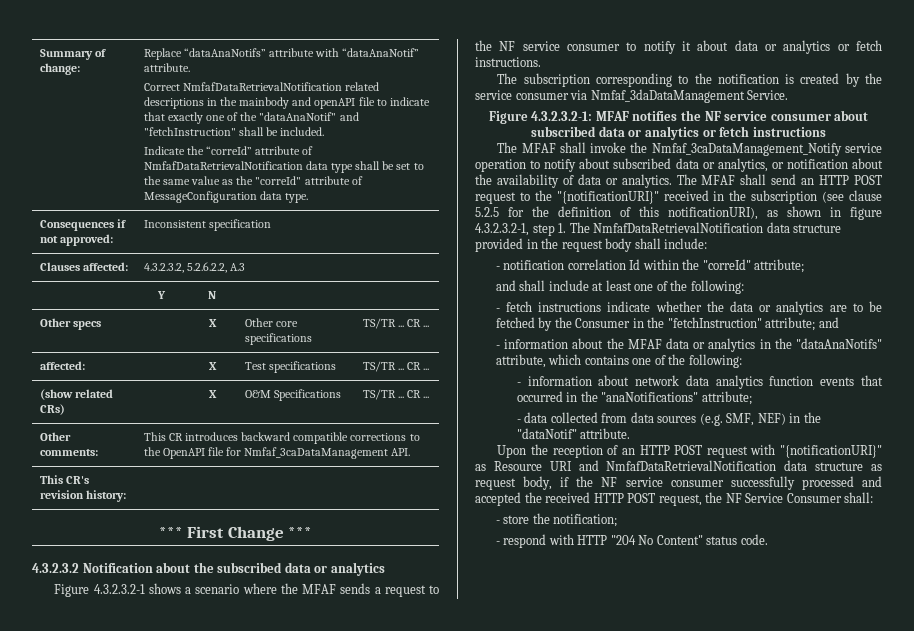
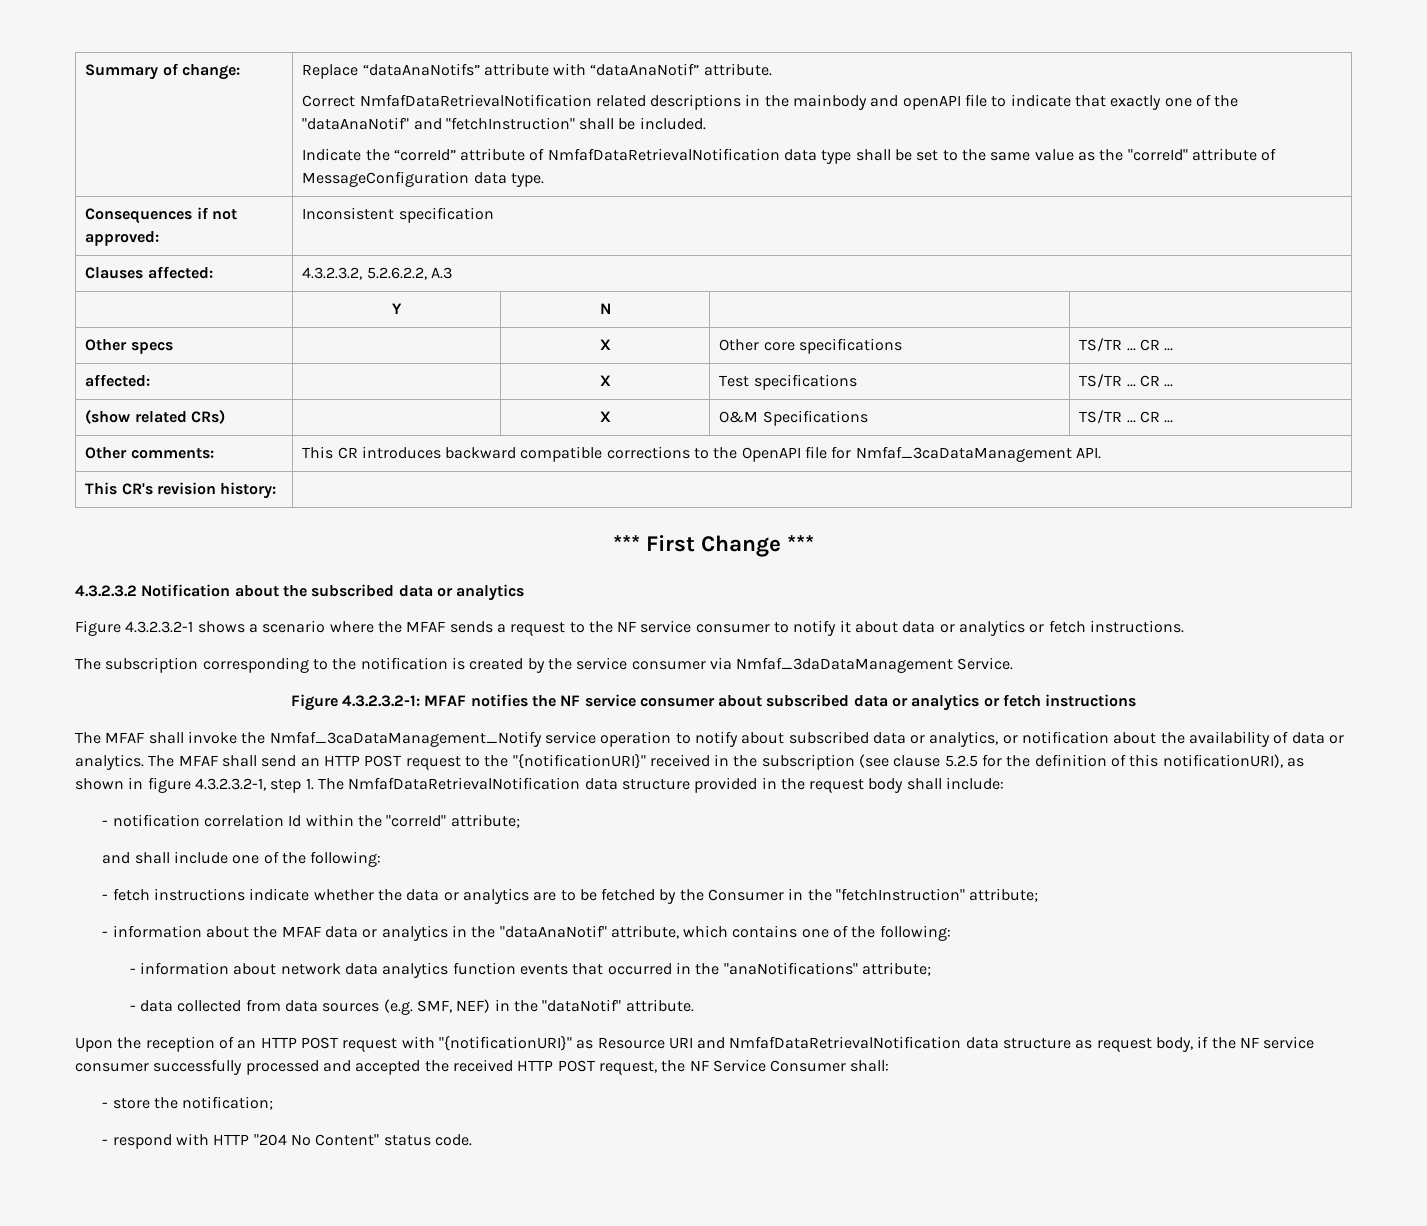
- and shall include at least one of the following:
+ and shall include one of the following:
- - fetch instructions indicate whether the data or analytics are to be fetched by the Consumer in the "fetchInstruction" attribute; and
+ - fetch instructions indicate whether the data or analytics are to be fetched by the Consumer in the "fetchInstruction" attribute;
- - information about the MFAF data or analytics in the "dataAnaNotifs" attribute, which contains one of the following:
+ - information about the MFAF data or analytics in the "dataAnaNotif" attribute, which contains one of the following:

